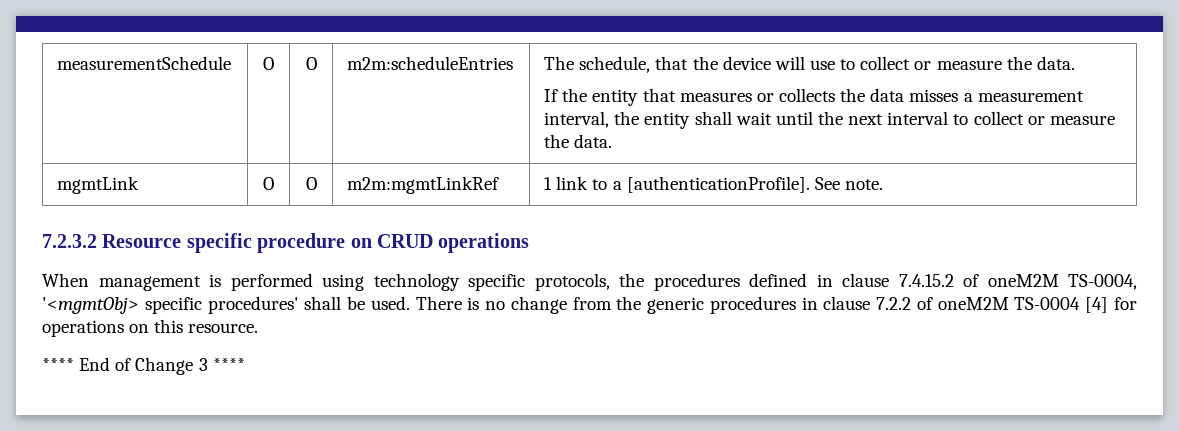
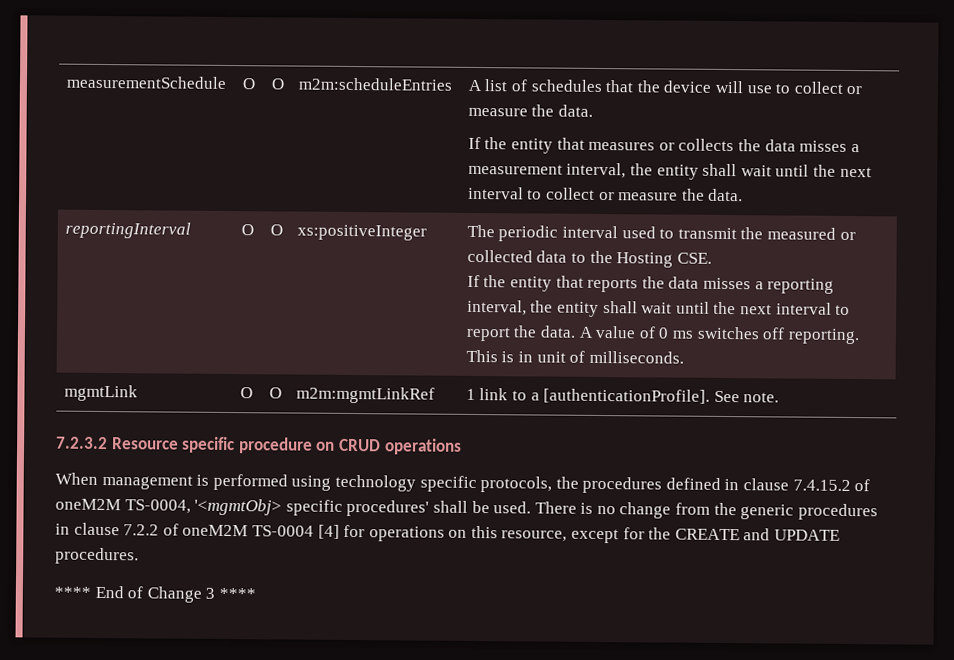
- The schedule, that the device will use to collect or measure the data.
+ A list of schedules that the device will use to collect or measure the data.
+ reportingInterval | O | O | xs:positiveInteger | The periodic interval used to transmit the measured or collected data to the Hosting CSE.
+ If the entity that reports the data misses a reporting interval, the entity shall wait until the next interval to report the data. A value of 0 ms switches off reporting. This is in unit of milliseconds.
- There is no change from the generic procedures in clause 7.2.2 of oneM2M TS-0004 [4] for operations on this resource.
+ There is no change from the generic procedures in clause 7.2.2 of oneM2M TS-0004 [4] for operations on this resource, except for the CREATE and UPDATE procedures.

